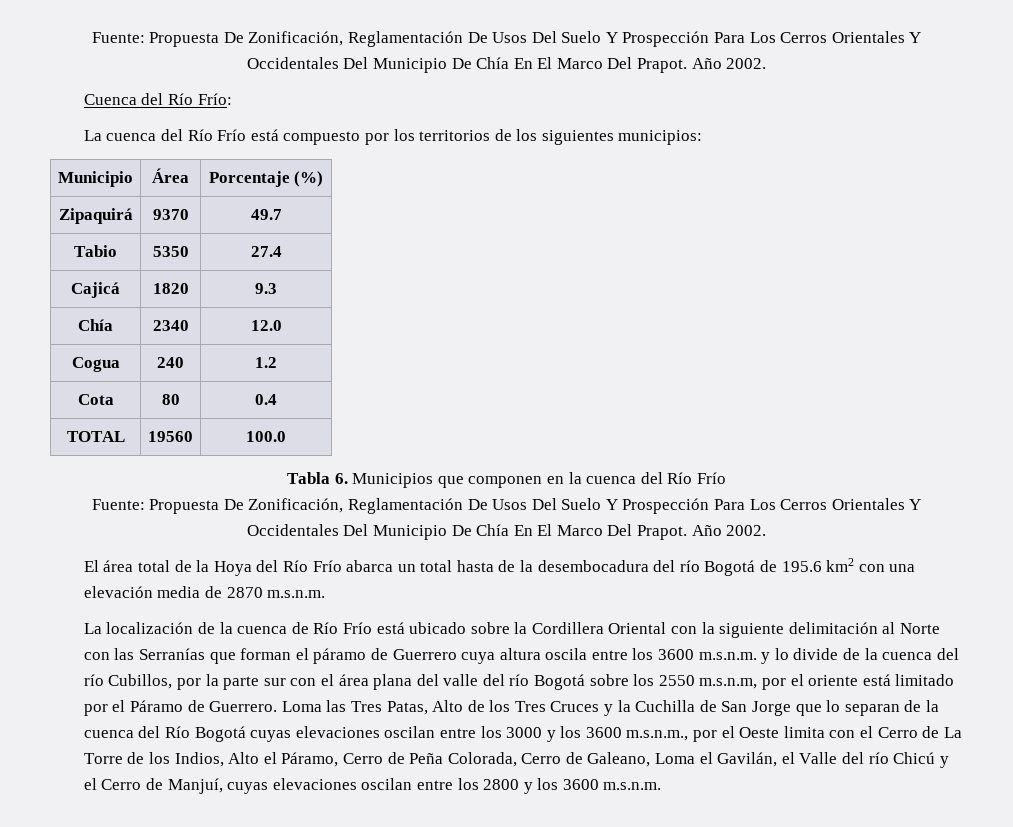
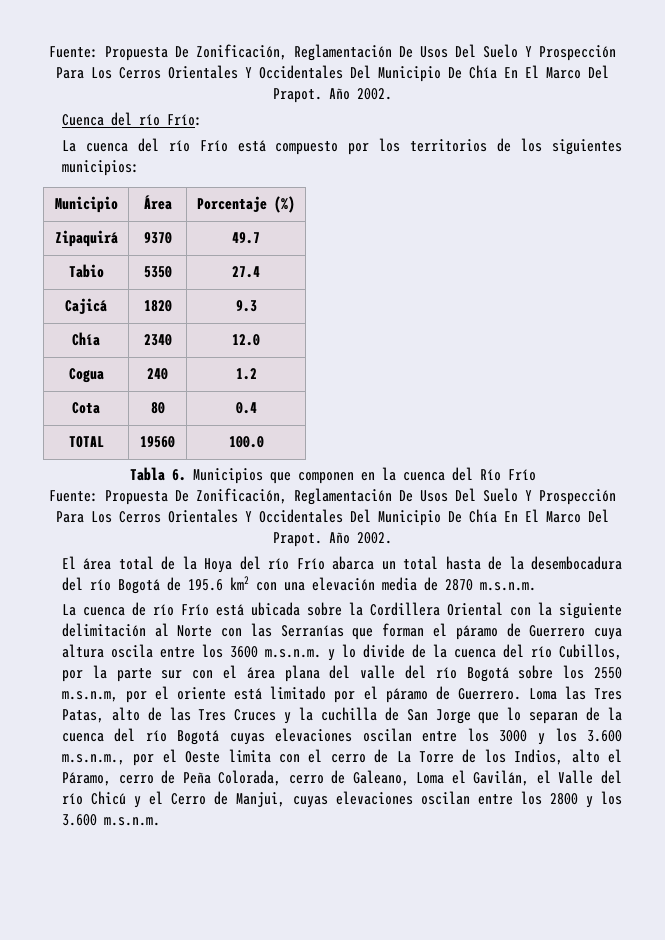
- Cuenca del Río Frío:
+ Cuenca del río Frío:
- La cuenca del Río Frío está compuesto por los territorios de los siguientes municipios:
+ La cuenca del río Frío está compuesto por los territorios de los siguientes municipios:
- El área total de la Hoya del Río Frío abarca un total hasta de la desembocadura del río Bogotá de 195.6 km2 con una elevación media de 2870 m.s.n.m.
+ El área total de la Hoya del río Frío abarca un total hasta de la desembocadura del río Bogotá de 195.6 km2 con una elevación media de 2870 m.s.n.m.
- La localización de la cuenca de Río Frío está ubicado sobre la Cordillera Oriental con la siguiente delimitación al Norte con las Serranías que forman el páramo de Guerrero cuya altura oscila entre los 3600 m.s.n.m. y lo divide de la cuenca del río Cubillos, por la parte sur con el área plana del valle del río Bogotá sobre los 2550 m.s.n.m, por el oriente está limitado por el Páramo de Guerrero.
+ La cuenca de río Frío está ubicada sobre la Cordillera Oriental con la siguiente delimitación al Norte con las Serranías que forman el páramo de Guerrero cuya altura oscila entre los 3600 m.s.n.m. y lo divide de la cuenca del río Cubillos, por la parte sur con el área plana del valle del río Bogotá sobre los 2550 m.s.n.m, por el oriente está limitado por el páramo de Guerrero.
- Loma las Tres Patas, Alto de los Tres Cruces y la Cuchilla de San Jorge que lo separan de la cuenca del Río Bogotá cuyas elevaciones oscilan entre los 3000 y los 3600 m.s.n.m., por el Oeste limita con el Cerro de La Torre de los Indios, Alto el Páramo, Cerro de Peña Colorada, Cerro de Galeano, Loma el Gavilán, el Valle del río Chicú y el Cerro de Manjuí, cuyas elevaciones oscilan entre los 2800 y los 3600 m.s.n.m.
+ Loma las Tres Patas, alto de las Tres Cruces y la cuchilla de San Jorge que lo separan de la cuenca del río Bogotá cuyas elevaciones oscilan entre los 3000 y los 3.600 m.s.n.m., por el Oeste limita con el cerro de La Torre de los Indios, alto el Páramo, cerro de Peña Colorada, cerro de Galeano, Loma el Gavilán, el Valle del río Chicú y el Cerro de Manjui, cuyas elevaciones oscilan entre los 2800 y los 3.600 m.s.n.m.

